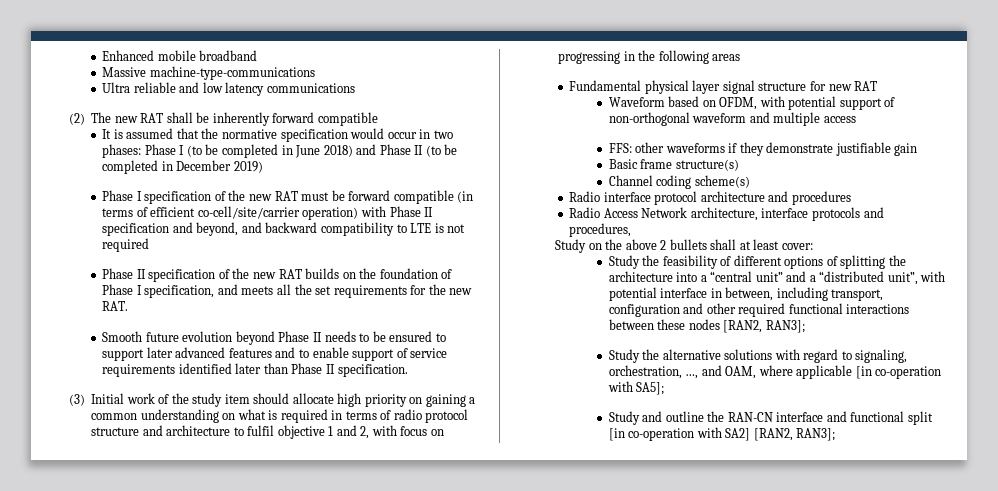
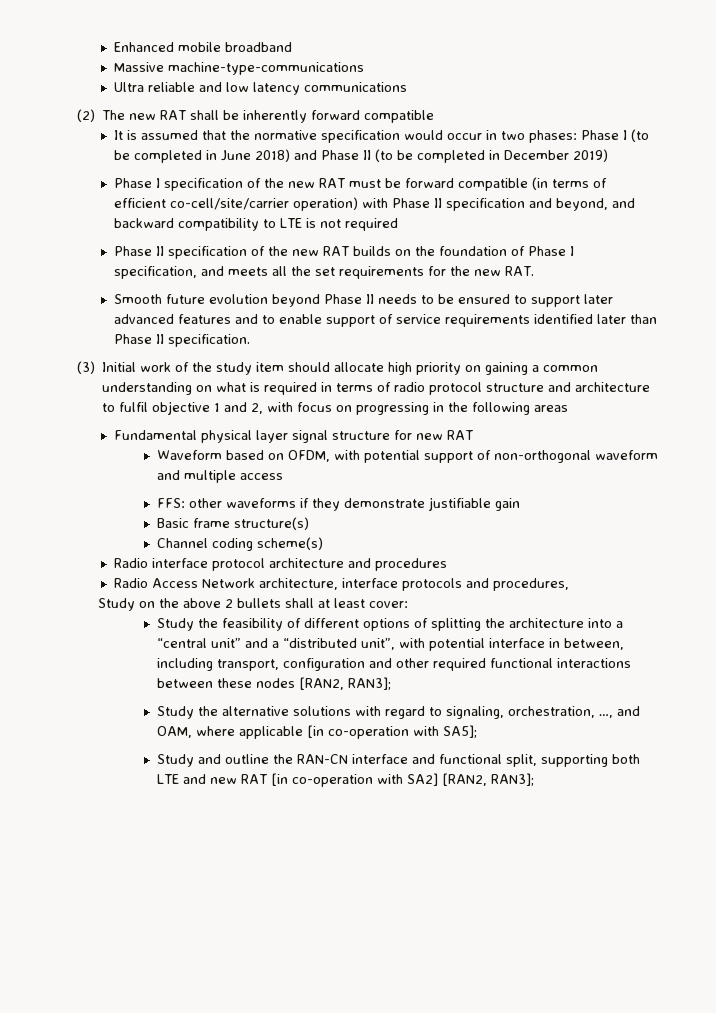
- Study and outline the RAN-CN interface and functional split [in co-operation with SA2] [RAN2, RAN3];
+ Study and outline the RAN-CN interface and functional split, supporting both LTE and new RAT [in co-operation with SA2] [RAN2, RAN3];

